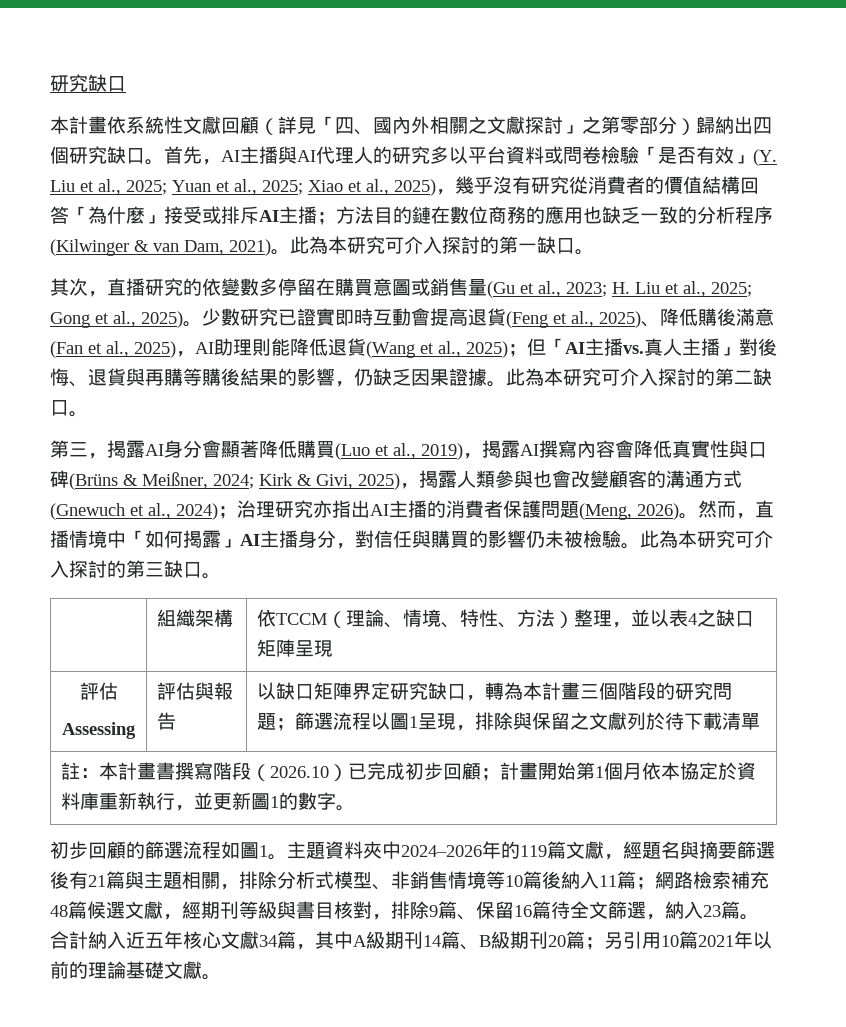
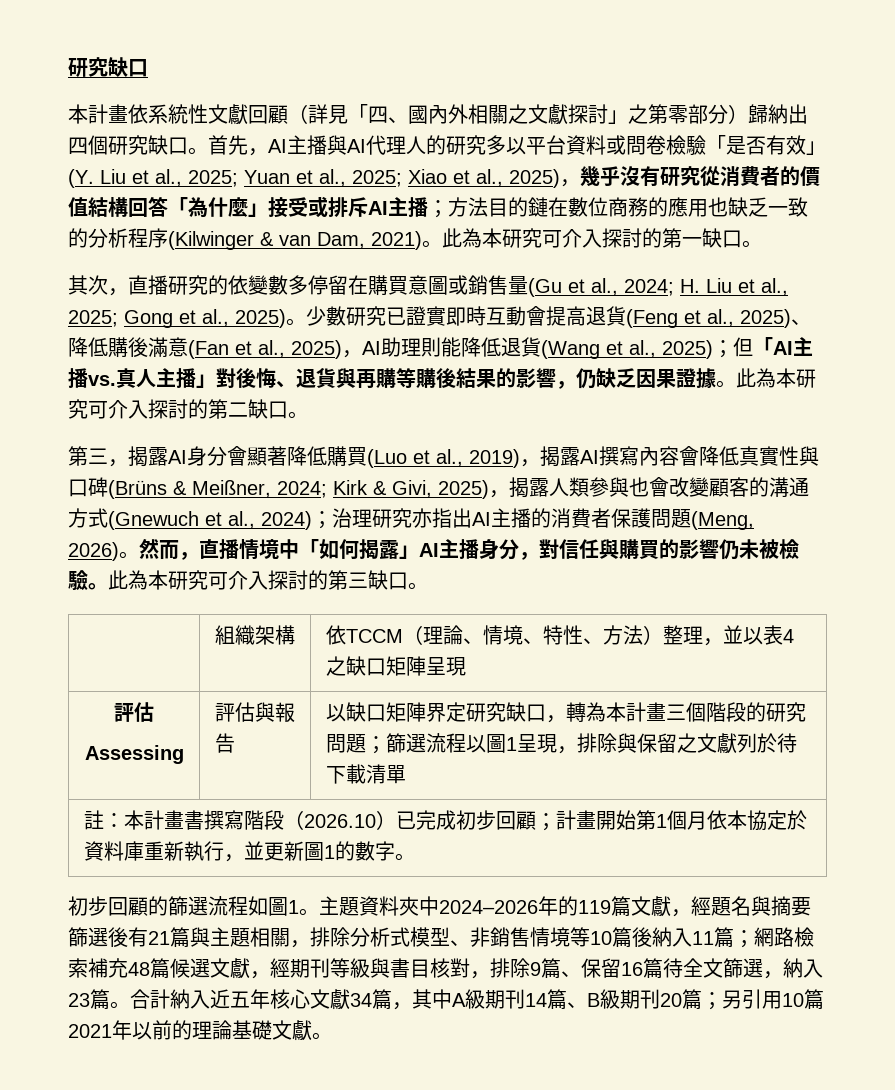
- 其次，直播研究的依變數多停留在購買意圖或銷售量(Gu et al., 2023; H. Liu et al., 2025; Gong et al., 2025)。
+ 其次，直播研究的依變數多停留在購買意圖或銷售量(Gu et al., 2024; H. Liu et al., 2025; Gong et al., 2025)。

